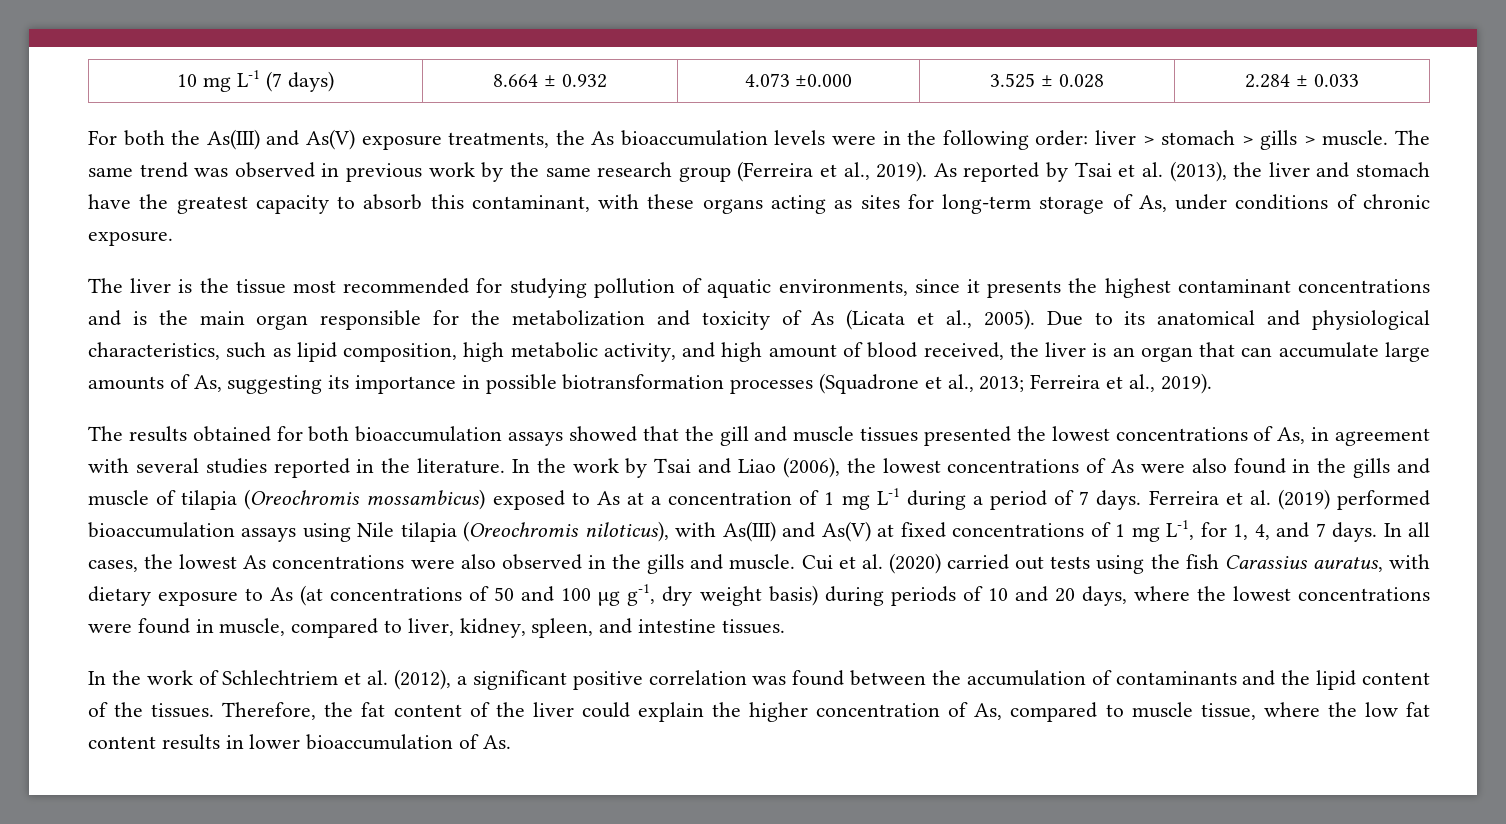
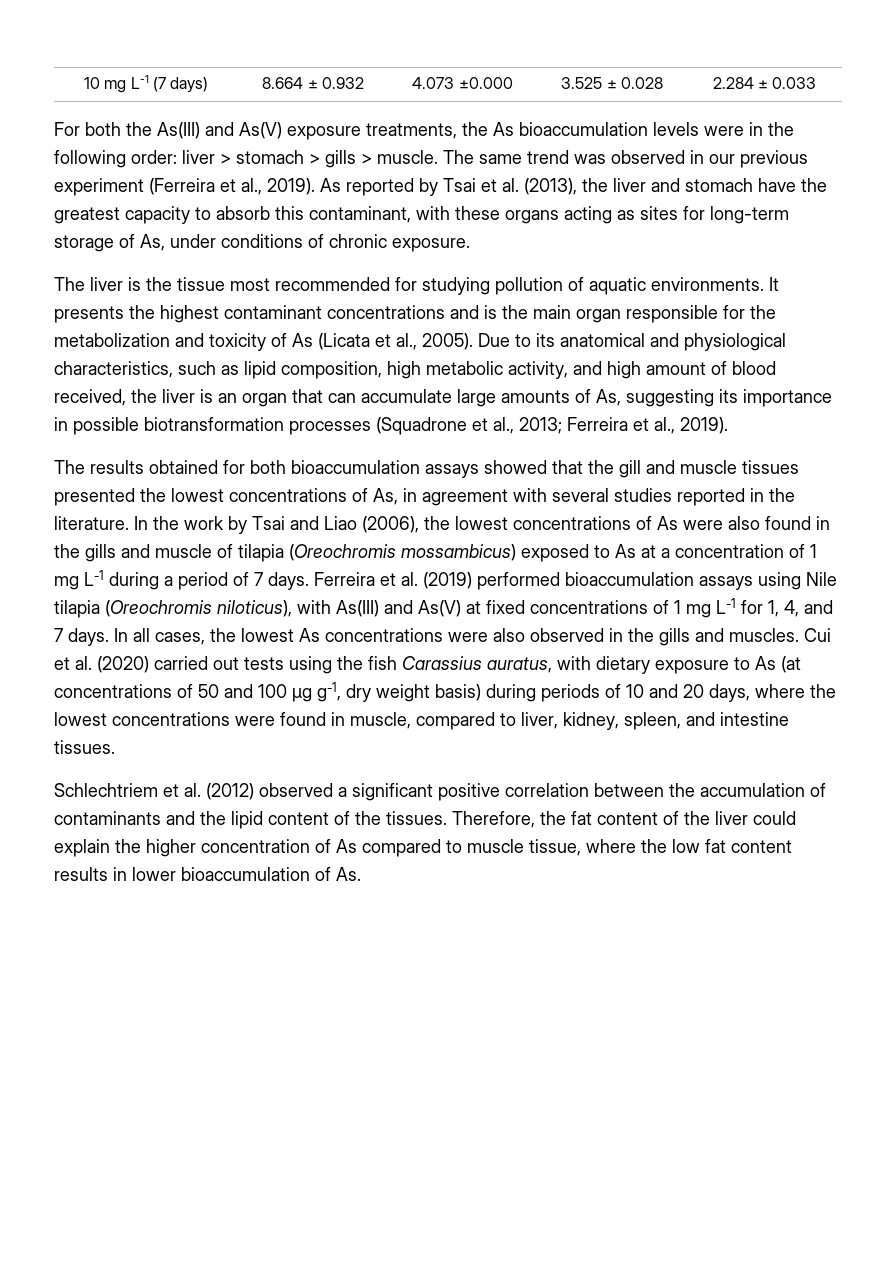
- The same trend was observed in previous work by the same research group (Ferreira et al., 2019).
+ The same trend was observed in our previous experiment (Ferreira et al., 2019).
- The liver is the tissue most recommended for studying pollution of aquatic environments, since it presents the highest contaminant concentrations and is the main organ responsible for the metabolization and toxicity of As (Licata et al., 2005).
+ The liver is the tissue most recommended for studying pollution of aquatic environments. It presents the highest contaminant concentrations and is the main organ responsible for the metabolization and toxicity of As (Licata et al., 2005).
- Ferreira et al. (2019) performed bioaccumulation assays using Nile tilapia (Oreochromis niloticus), with As(III) and As(V) at fixed concentrations of 1 mg L-1, for 1, 4, and 7 days.
+ Ferreira et al. (2019) performed bioaccumulation assays using Nile tilapia (Oreochromis niloticus), with As(III) and As(V) at fixed concentrations of 1 mg L-1 for 1, 4, and 7 days.
- In all cases, the lowest As concentrations were also observed in the gills and muscle.
+ In all cases, the lowest As concentrations were also observed in the gills and muscles.
- In the work of Schlechtriem et al. (2012), a significant positive correlation was found between the accumulation of contaminants and the lipid content of the tissues.
+ Schlechtriem et al. (2012) observed a significant positive correlation between the accumulation of contaminants and the lipid content of the tissues.
- Therefore, the fat content of the liver could explain the higher concentration of As, compared to muscle tissue, where the low fat content results in lower bioaccumulation of As.
+ Therefore, the fat content of the liver could explain the higher concentration of As compared to muscle tissue, where the low fat content results in lower bioaccumulation of As.

